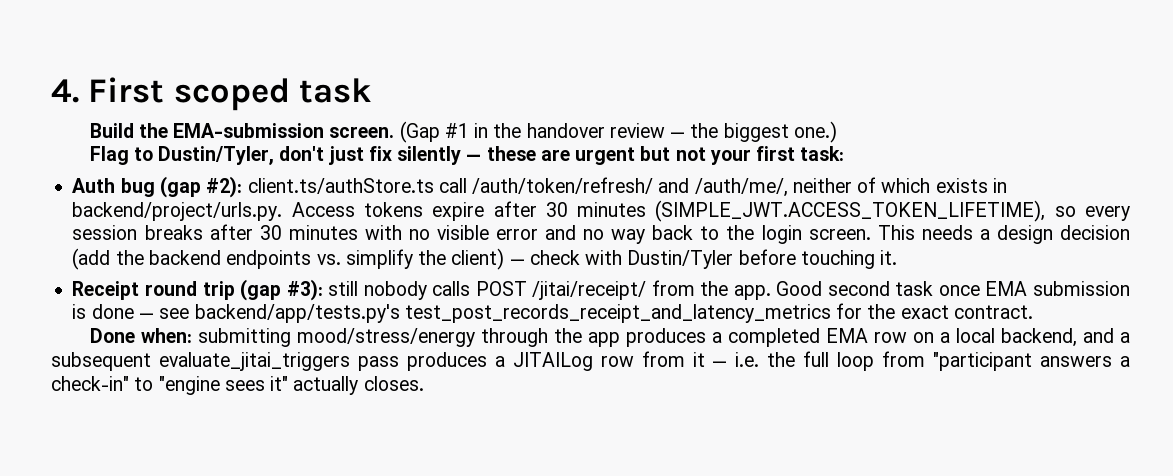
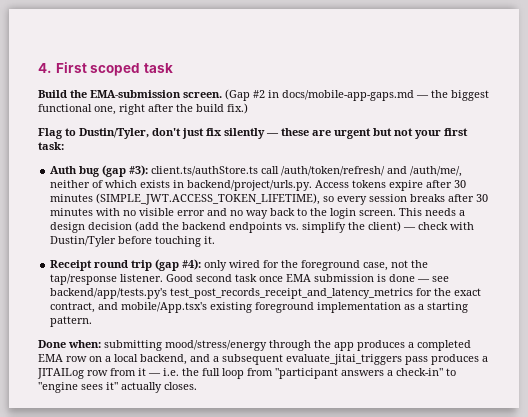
- (Gap #1 in the handover review — the biggest one.)
+ (Gap #2 in docs/mobile-app-gaps.md — the biggest functional one, right after the build fix.)
- Auth bug (gap #2): client.ts/authStore.ts call /auth/token/refresh/ and /auth/me/, neither of which exists in backend/project/urls.py. Access tokens expire after 30 minutes (SIMPLE_JWT.ACCESS_TOKEN_LIFETIME), so every session breaks after 30 minutes with no visible error and no way back to the login screen.
+ Auth bug (gap #3): client.ts/authStore.ts call /auth/token/refresh/ and /auth/me/, neither of which exists in backend/project/urls.py. Access tokens expire after 30 minutes (SIMPLE_JWT.ACCESS_TOKEN_LIFETIME), so every session breaks after 30 minutes with no visible error and no way back to the login screen.
- Receipt round trip (gap #3): still nobody calls POST /jitai/receipt/ from the app.
+ Receipt round trip (gap #4): only wired for the foreground case, not the tap/response listener.
- Good second task once EMA submission is done — see backend/app/tests.py's test_post_records_receipt_and_latency_metrics for the exact contract.
+ Good second task once EMA submission is done — see backend/app/tests.py's test_post_records_receipt_and_latency_metrics for the exact contract, and mobile/App.tsx's existing foreground implementation as a starting pattern.

